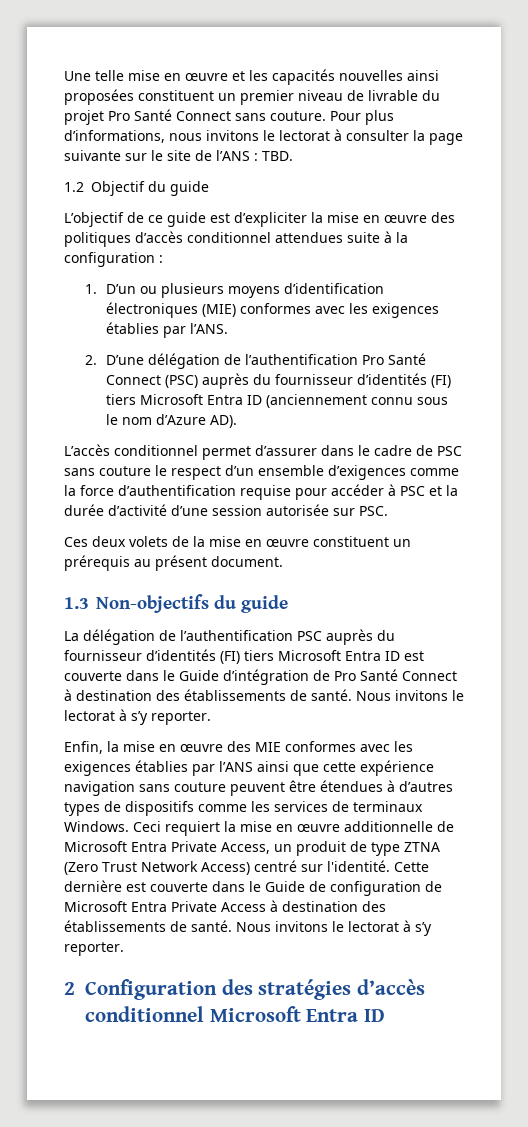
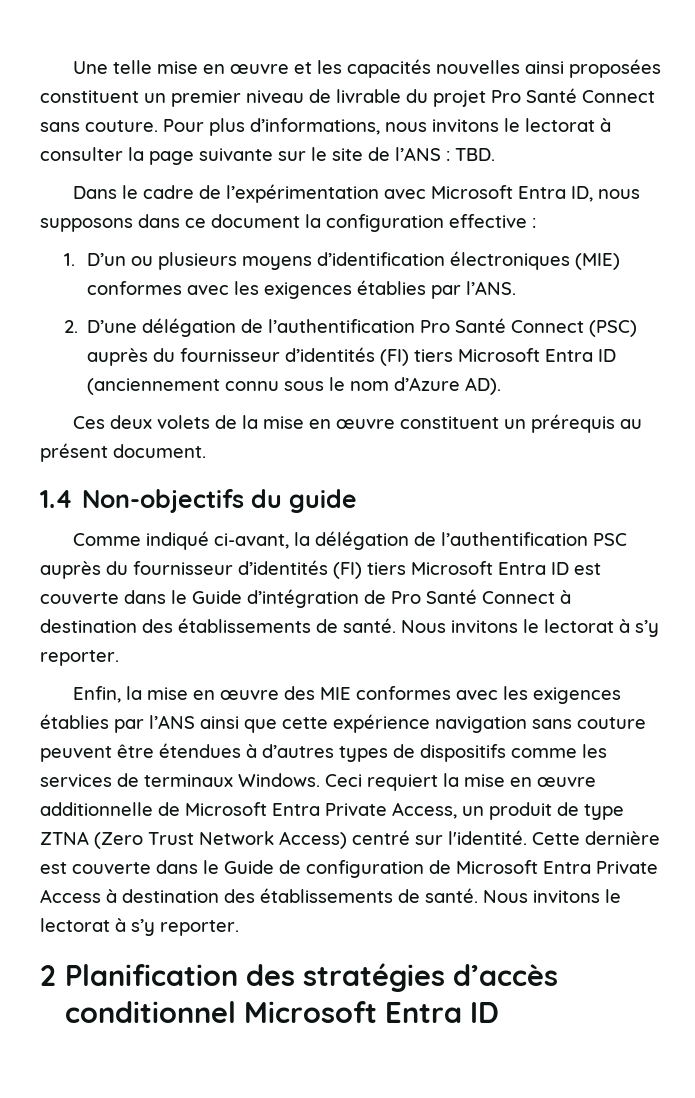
- 1.2 Objectif du guide
- L’objectif de ce guide est d’expliciter la mise en œuvre des politiques d’accès conditionnel attendues suite à la configuration :
+ Dans le cadre de l’expérimentation avec Microsoft Entra ID, nous supposons dans ce document la configuration effective :
- L’accès conditionnel permet d’assurer dans le cadre de PSC sans couture le respect d’un ensemble d’exigences comme la force d’authentification requise pour accéder à PSC et la durée d’activité d’une session autorisée sur PSC.
- 1.3 Non-objectifs du guide
+ 1.4 Non-objectifs du guide
- La délégation de l’authentification PSC auprès du fournisseur d’identités (FI) tiers Microsoft Entra ID est couverte dans le Guide d’intégration de Pro Santé Connect à destination des établissements de santé.
+ Comme indiqué ci-avant, la délégation de l’authentification PSC auprès du fournisseur d’identités (FI) tiers Microsoft Entra ID est couverte dans le Guide d’intégration de Pro Santé Connect à destination des établissements de santé.
- 2 Configuration des stratégies d’accès conditionnel Microsoft Entra ID
+ 2 Planification des stratégies d’accès conditionnel Microsoft Entra ID

